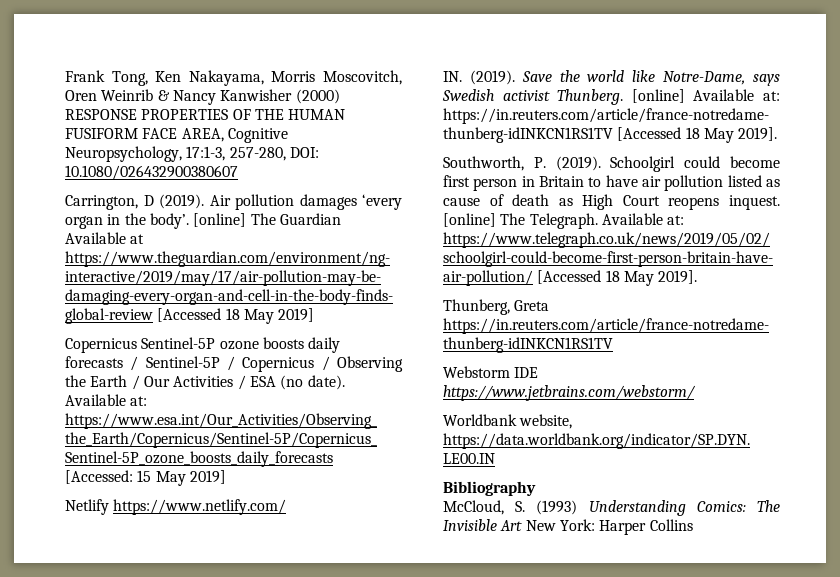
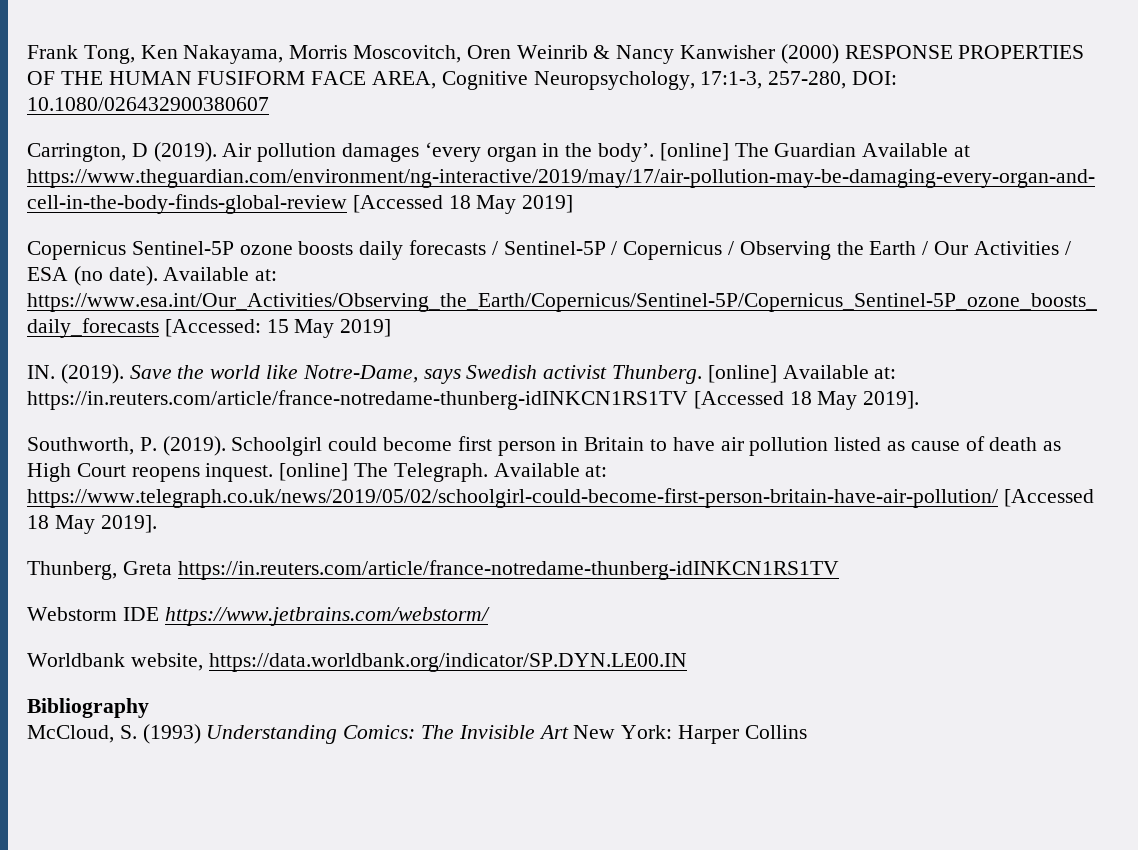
- Netlify https://www.netlify.com/

